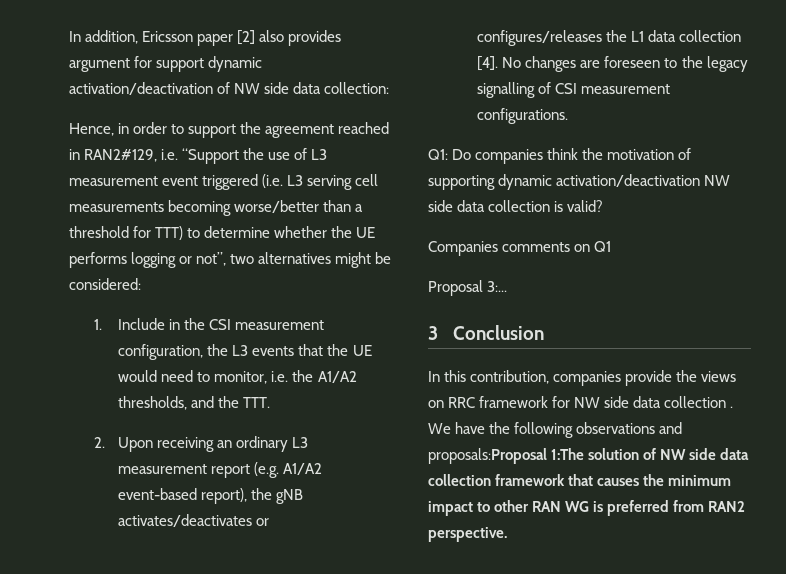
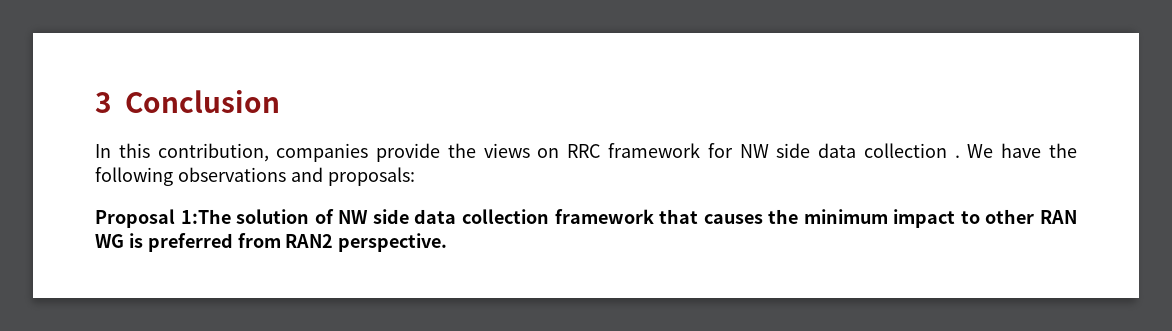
- In addition, Ericsson paper [2] also provides argument for support dynamic activation/deactivation of NW side data collection:
- Hence, in order to support the agreement reached in RAN2#129, i.e. “Support the use of L3 measurement event triggered (i.e. L3 serving cell measurements becoming worse/better than a threshold for TTT) to determine whether the UE performs logging or not”, two alternatives might be considered:
- 1. Include in the CSI measurement configuration, the L3 events that the UE would need to monitor, i.e. the A1/A2 thresholds, and the TTT.
- 2. Upon receiving an ordinary L3 measurement report (e.g. A1/A2 event-based report), the gNB activates/deactivates or configures/releases the L1 data collection [4]. No changes are foreseen to the legacy signalling of CSI measurement configurations.
- Q1: Do companies think the motivation of supporting dynamic activation/deactivation NW side data collection is valid?
- Companies comments on Q1
- Proposal 3:...
- We have the following observations and proposals:Proposal 1:The solution of NW side data collection framework that causes the minimum impact to other RAN WG is preferred from RAN2 perspective.
+ We have the following observations and proposals:
+ Proposal 1:The solution of NW side data collection framework that causes the minimum impact to other RAN WG is preferred from RAN2 perspective.

